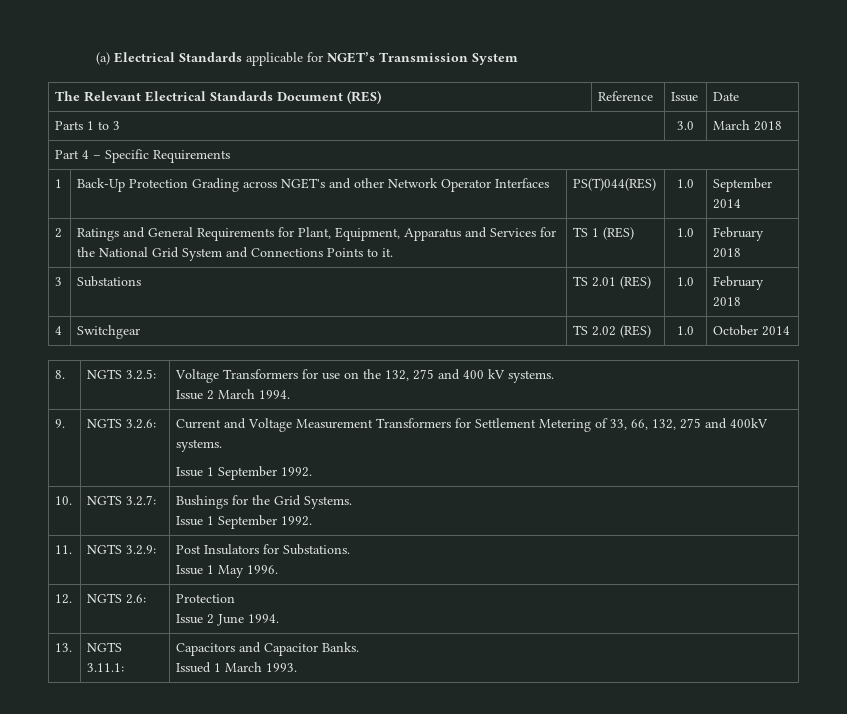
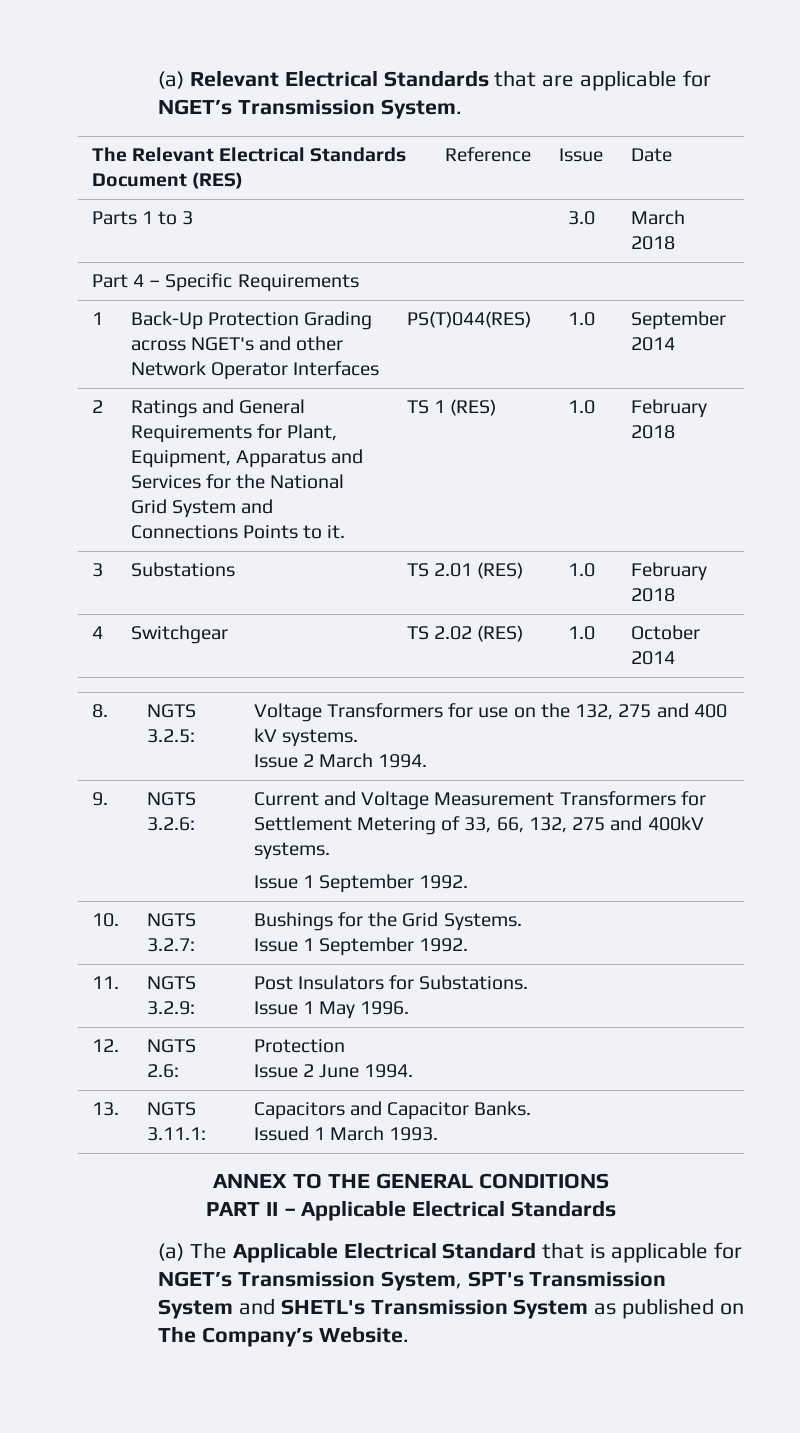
- (a) Electrical Standards applicable for NGET’s Transmission System
+ (a) Relevant Electrical Standards that are applicable for NGET’s Transmission System.
+ ANNEX TO THE GENERAL CONDITIONS
+ PART II – Applicable Electrical Standards
+ (a) The Applicable Electrical Standard that is applicable for NGET’s Transmission System, SPT's Transmission System and SHETL's Transmission System as published on The Company’s Website.

